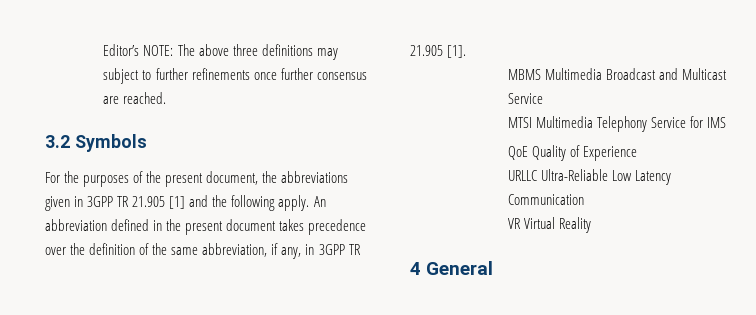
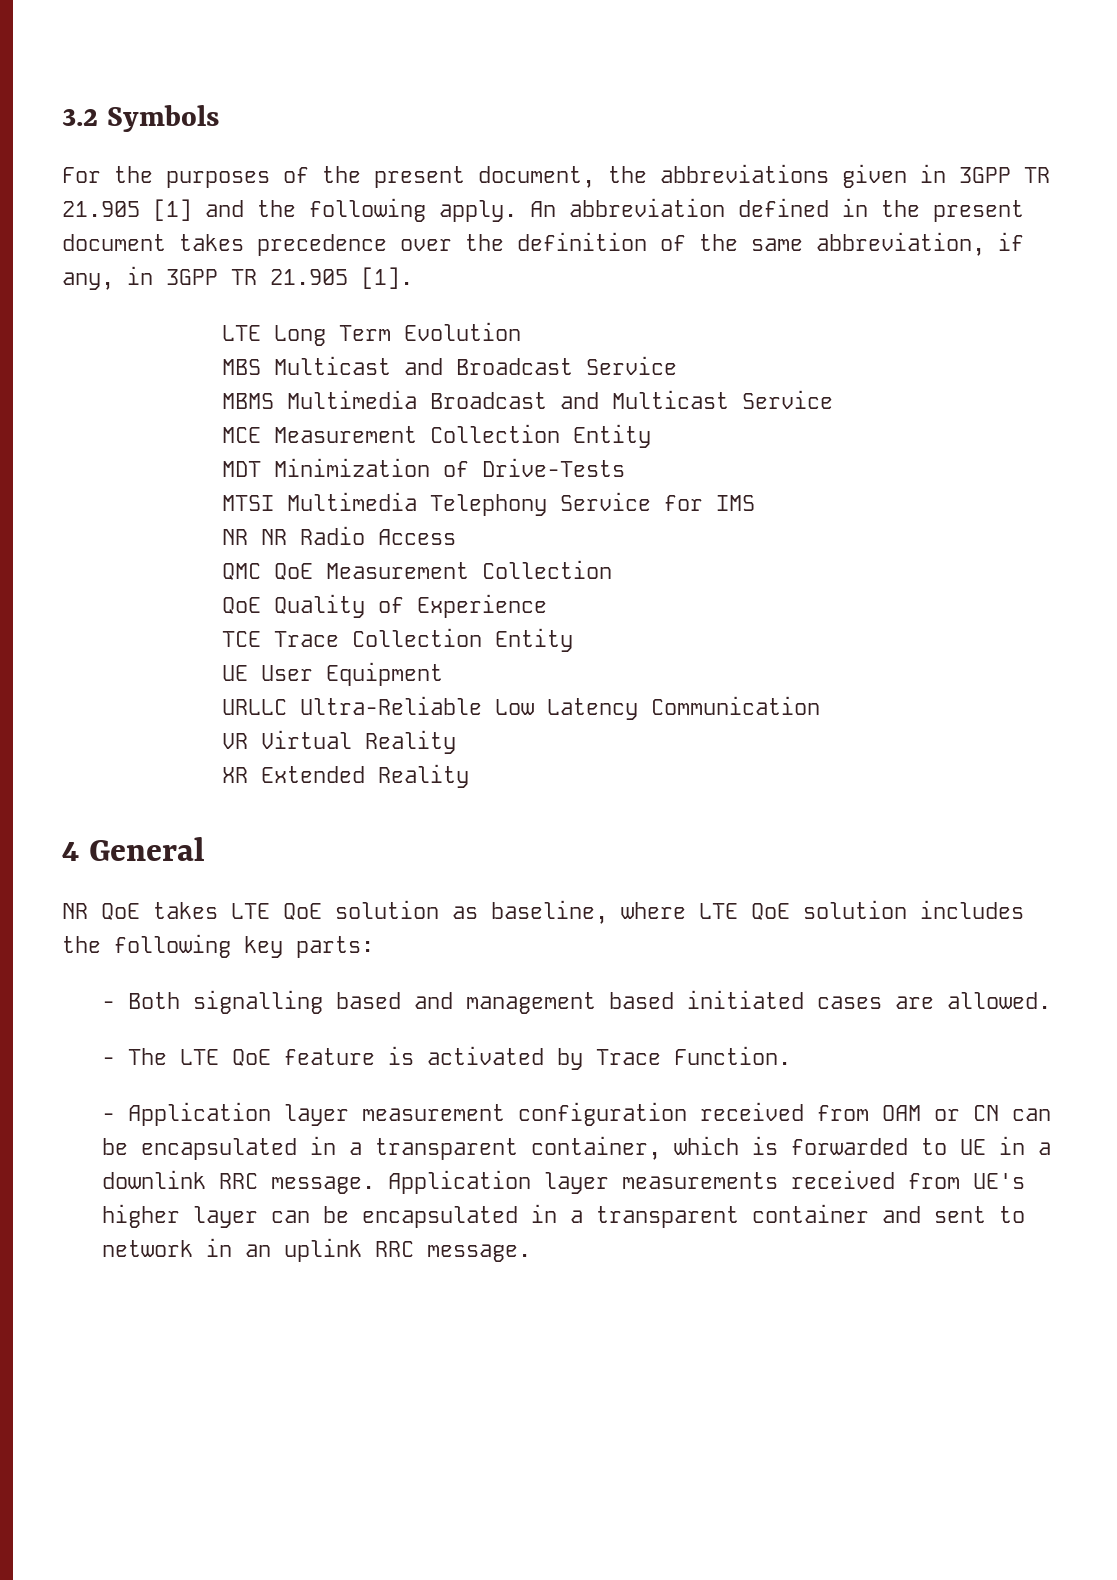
- Editor’s NOTE: The above three definitions may subject to further refinements once further consensus are reached.
+ LTE Long Term Evolution
+ MBS Multicast and Broadcast Service
+ MCE Measurement Collection Entity
+ MDT Minimization of Drive-Tests
+ NR NR Radio Access
+ QMC QoE Measurement Collection
  QoE Quality of Experience
+ TCE Trace Collection Entity
+ UE User Equipment
+ XR Extended Reality
+ NR QoE takes LTE QoE solution as baseline, where LTE QoE solution includes the following key parts:
+ - Both signalling based and management based initiated cases are allowed.
+ - The LTE QoE feature is activated by Trace Function.
+ - Application layer measurement configuration received from OAM or CN can be encapsulated in a transparent container, which is forwarded to UE in a downlink RRC message. Application layer measurements received from UE's higher layer can be encapsulated in a transparent container and sent to network in an uplink RRC message.

